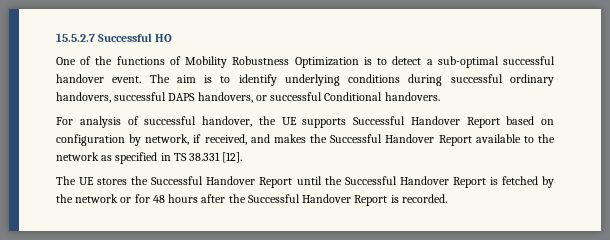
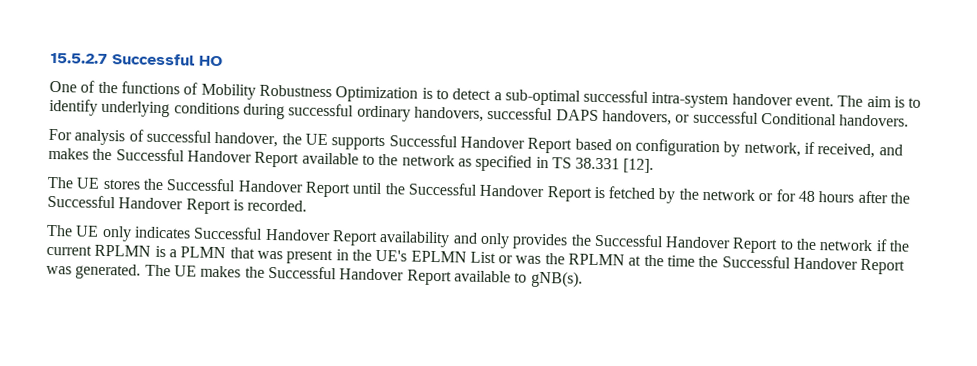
- One of the functions of Mobility Robustness Optimization is to detect a sub-optimal successful handover event.
+ One of the functions of Mobility Robustness Optimization is to detect a sub-optimal successful intra-system handover event.
+ The UE only indicates Successful Handover Report availability and only provides the Successful Handover Report to the network if the current RPLMN is a PLMN that was present in the UE's EPLMN List or was the RPLMN at the time the Successful Handover Report was generated. The UE makes the Successful Handover Report available to gNB(s).

